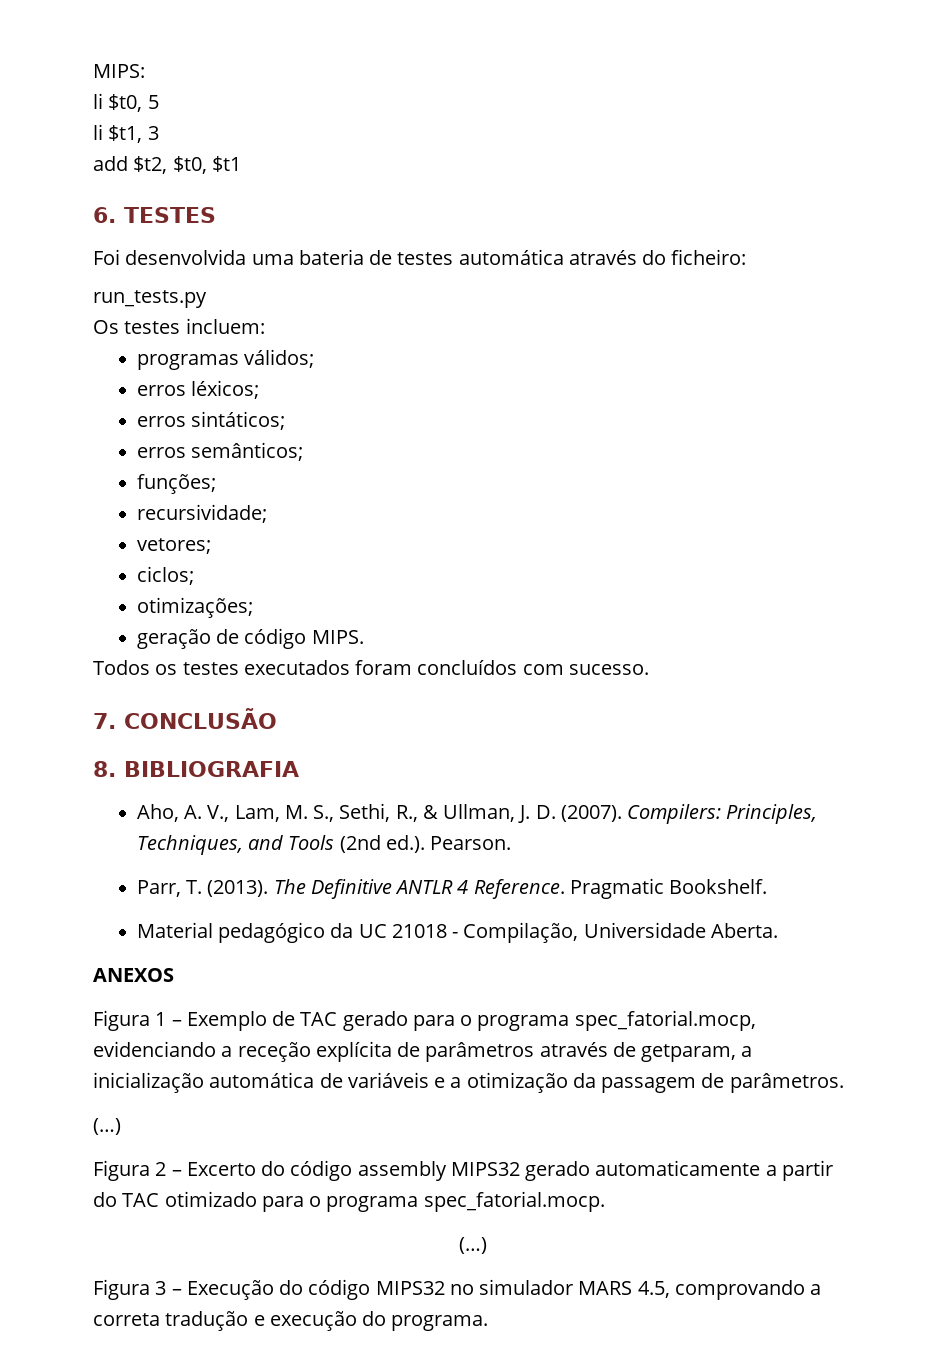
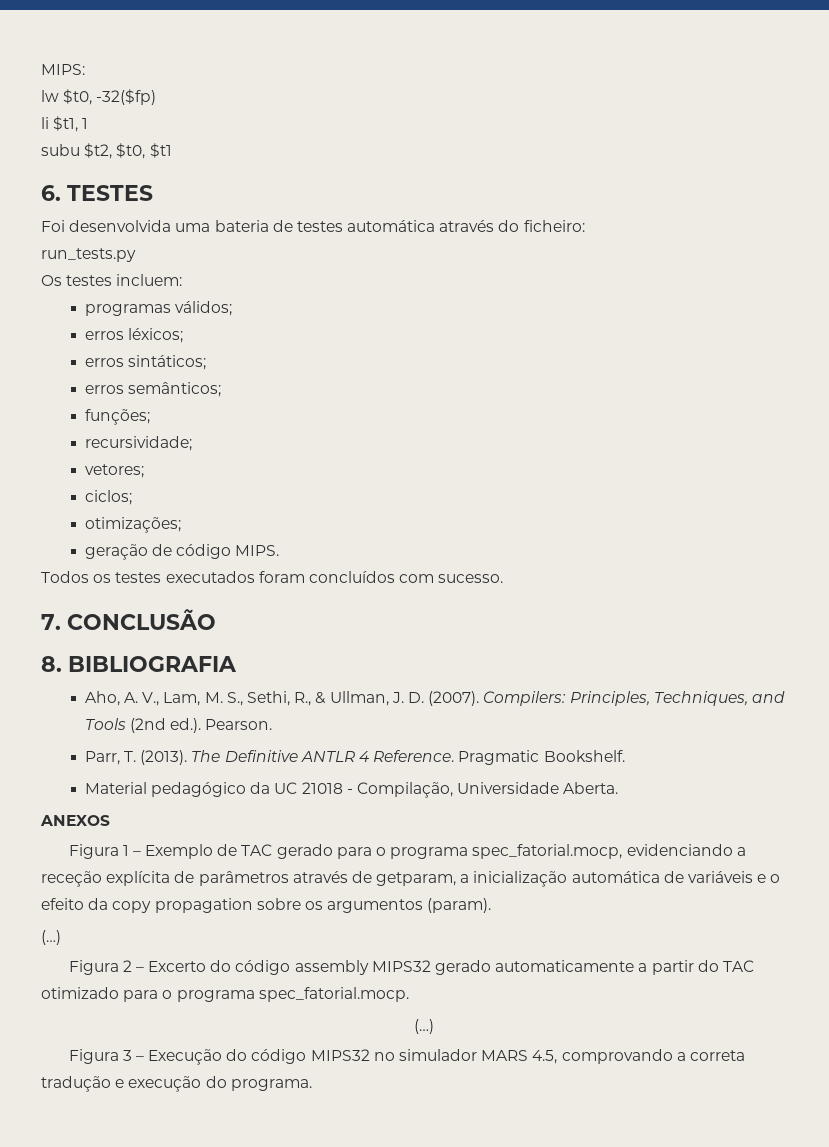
- li $t0, 5
+ lw $t0, -32($fp)
- li $t1, 3
- add $t2, $t0, $t1
+ li $t1, 1
+ subu $t2, $t0, $t1
- Figura 1 – Exemplo de TAC gerado para o programa spec_fatorial.mocp, evidenciando a receção explícita de parâmetros através de getparam, a inicialização automática de variáveis e a otimização da passagem de parâmetros.
+ Figura 1 – Exemplo de TAC gerado para o programa spec_fatorial.mocp, evidenciando a receção explícita de parâmetros através de getparam, a inicialização automática de variáveis e o efeito da copy propagation sobre os argumentos (param).

